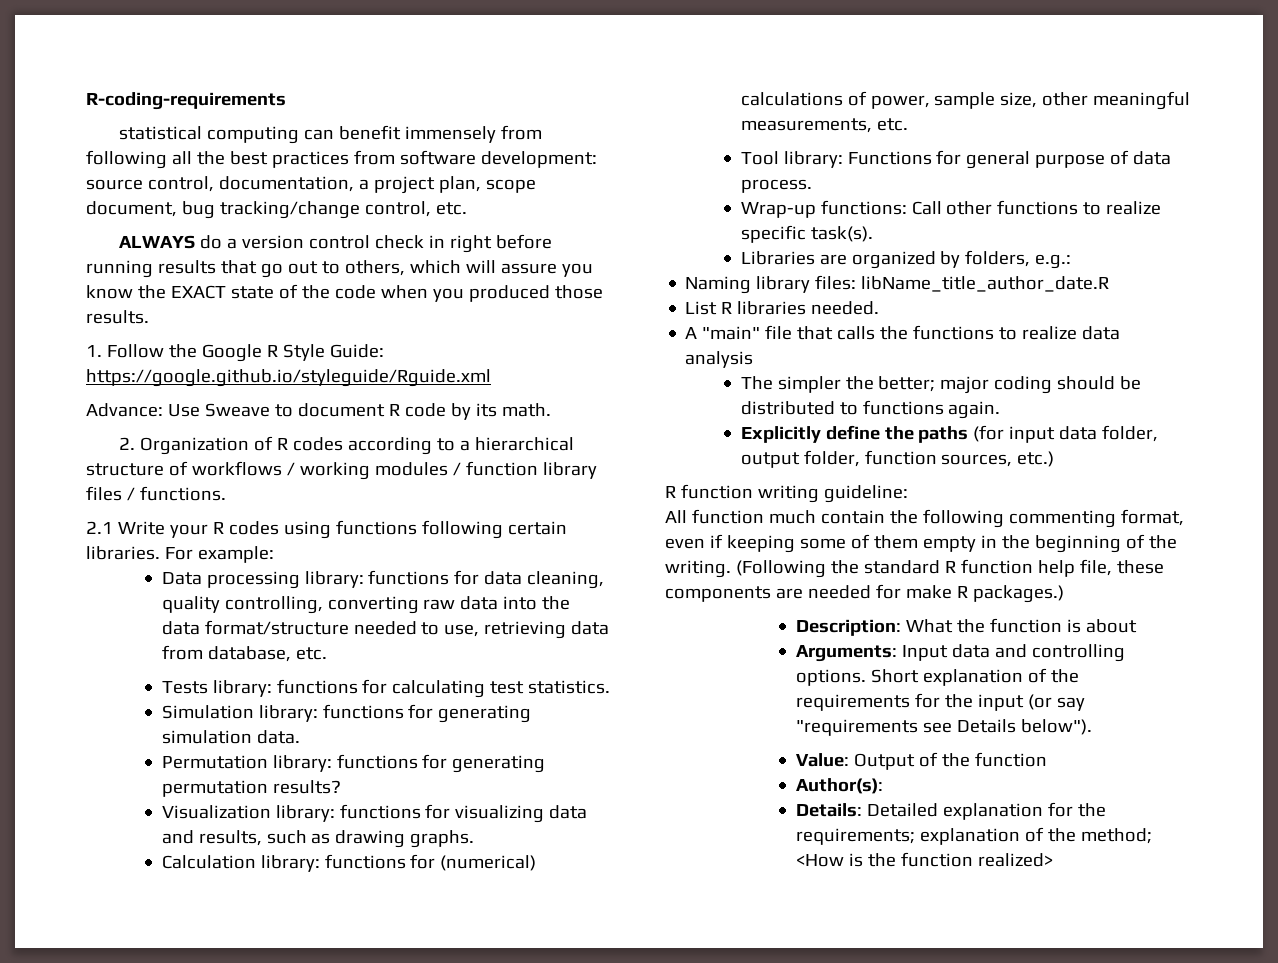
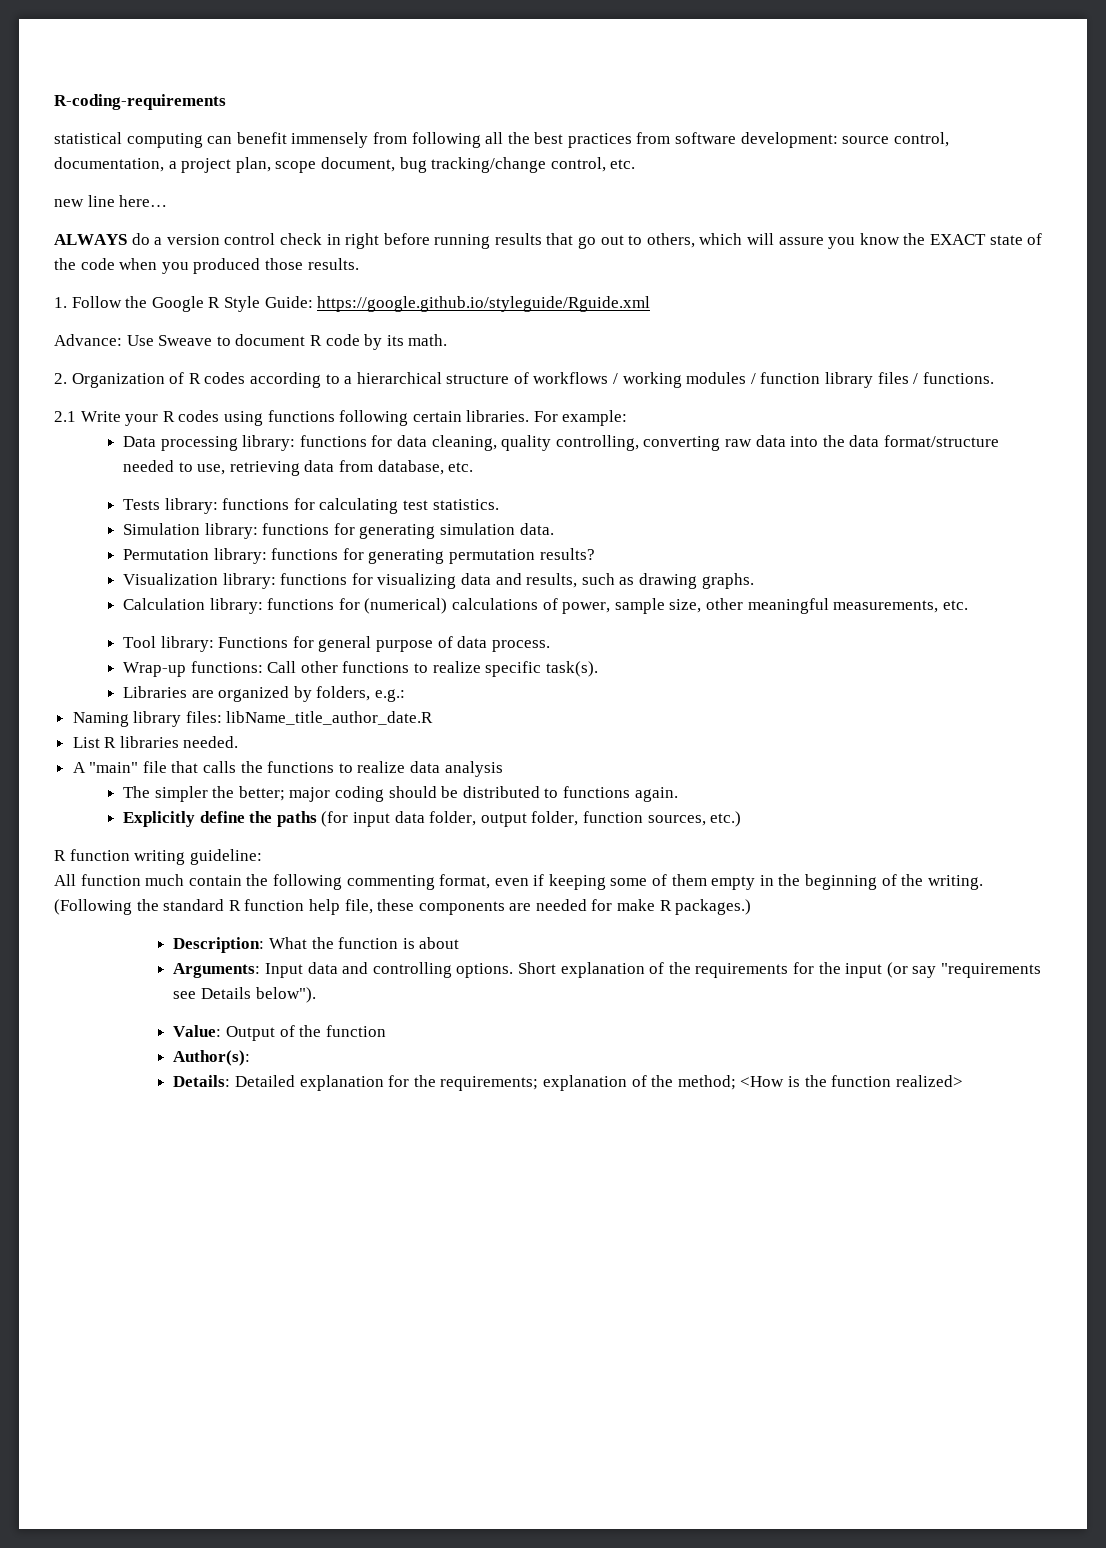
+ new line here…

